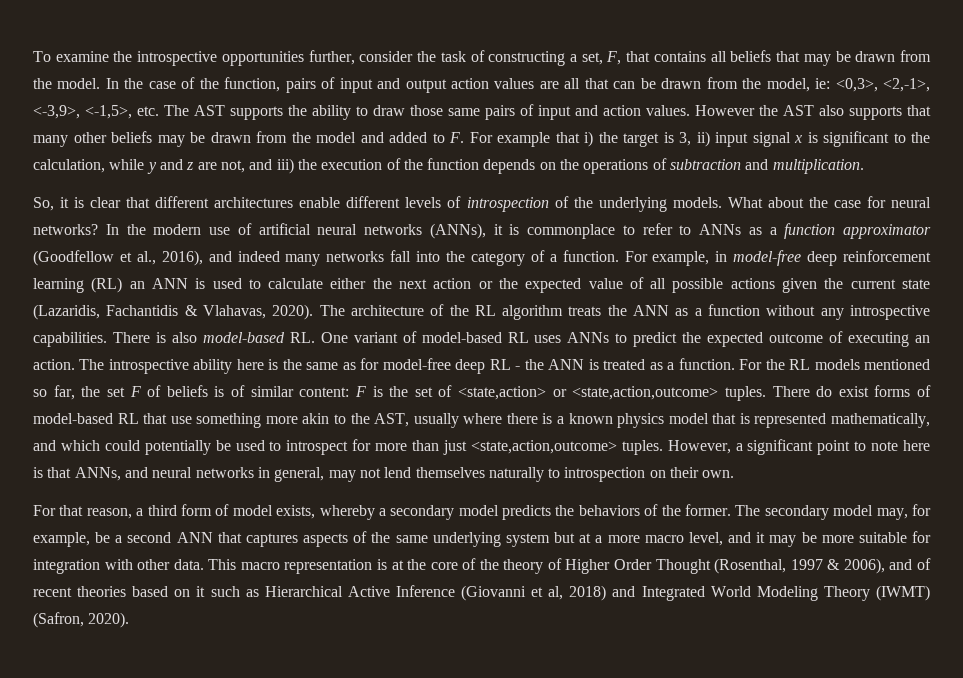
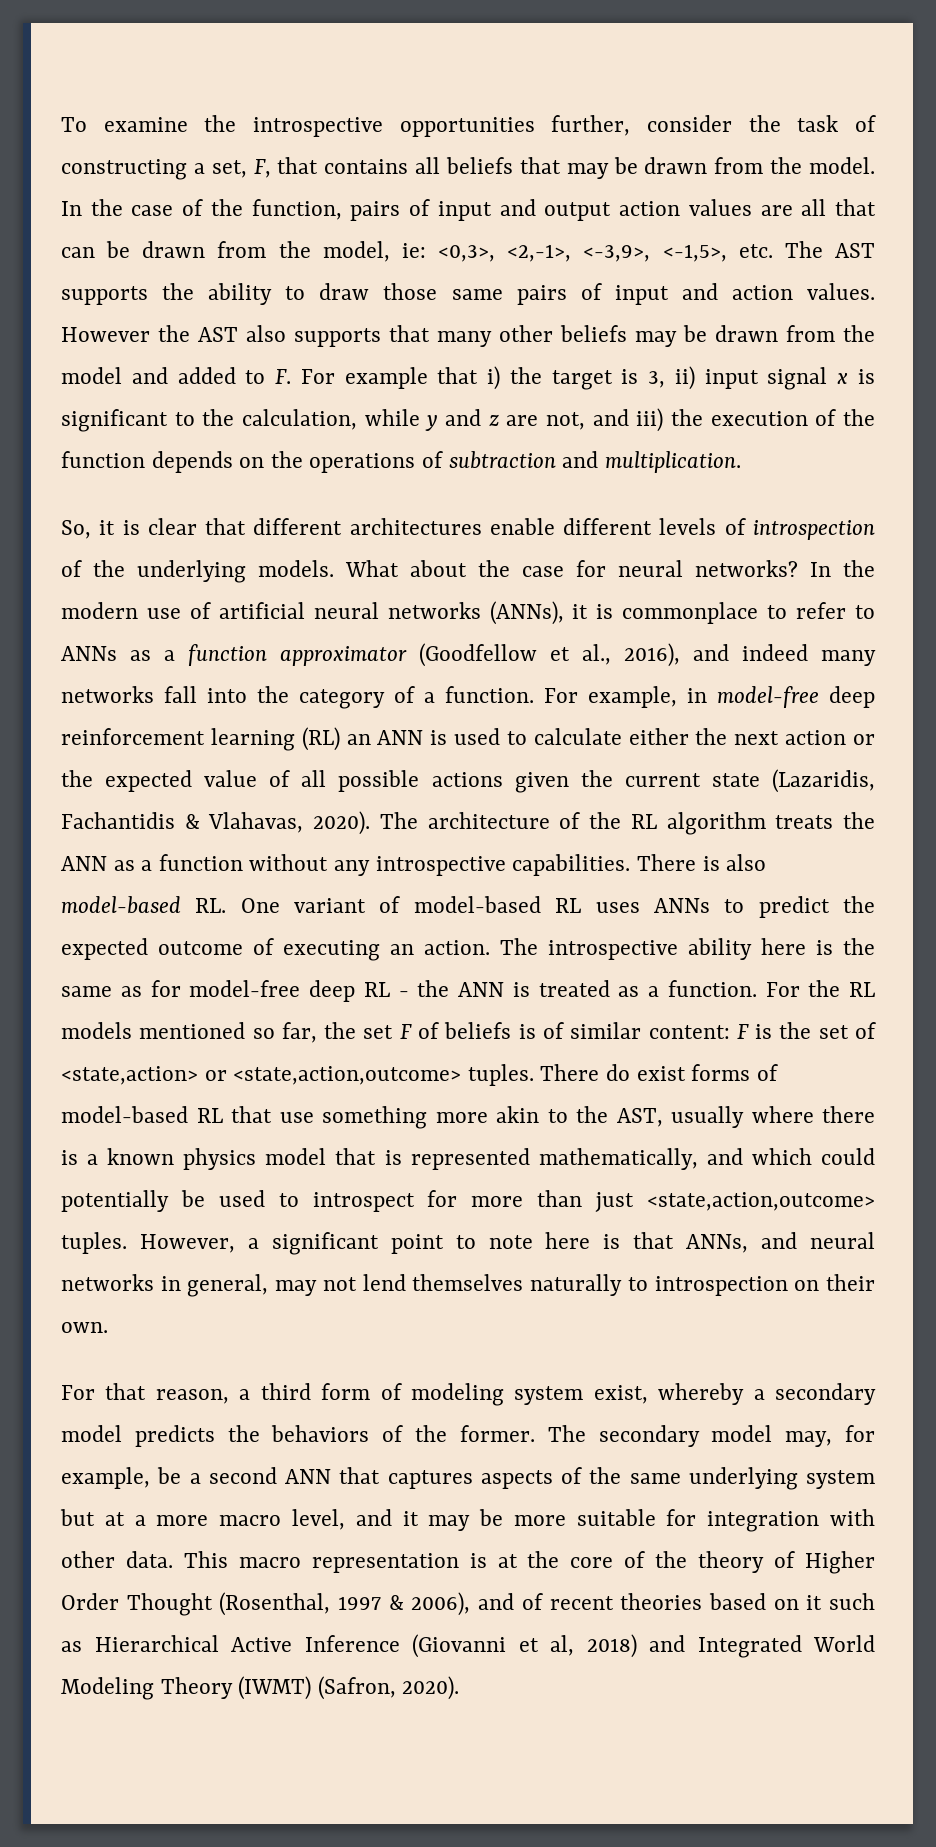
- For that reason, a third form of model exists, whereby a secondary model predicts the behaviors of the former.
+ For that reason, a third form of modeling system exist, whereby a secondary model predicts the behaviors of the former.

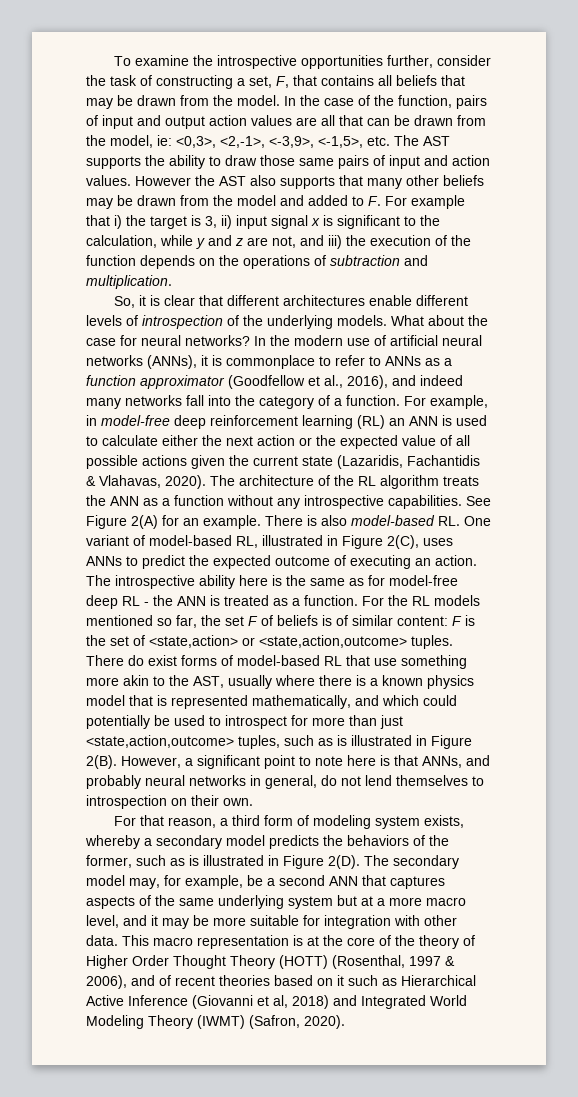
+ See Figure 2(A) for an example.
- There is also model-based RL. One variant of model-based RL uses ANNs to predict the expected outcome of executing an action.
+ There is also model-based RL. One variant of model-based RL, illustrated in Figure 2(C), uses ANNs to predict the expected outcome of executing an action.
- There do exist forms of model-based RL that use something more akin to the AST, usually where there is a known physics model that is represented mathematically, and which could potentially be used to introspect for more than just <state,action,outcome> tuples.
+ There do exist forms of model-based RL that use something more akin to the AST, usually where there is a known physics model that is represented mathematically, and which could potentially be used to introspect for more than just <state,action,outcome> tuples, such as is illustrated in Figure 2(B).
- However, a significant point to note here is that ANNs, and neural networks in general, may not lend themselves naturally to introspection on their own.
+ However, a significant point to note here is that ANNs, and probably neural networks in general, do not lend themselves to introspection on their own.
- For that reason, a third form of modeling system exist, whereby a secondary model predicts the behaviors of the former.
+ For that reason, a third form of modeling system exists, whereby a secondary model predicts the behaviors of the former, such as is illustrated in Figure 2(D).
- This macro representation is at the core of the theory of Higher Order Thought (Rosenthal, 1997 & 2006), and of recent theories based on it such as Hierarchical Active Inference (Giovanni et al, 2018) and Integrated World Modeling Theory (IWMT) (Safron, 2020).
+ This macro representation is at the core of the theory of Higher Order Thought Theory (HOTT) (Rosenthal, 1997 & 2006), and of recent theories based on it such as Hierarchical Active Inference (Giovanni et al, 2018) and Integrated World Modeling Theory (IWMT) (Safron, 2020).

